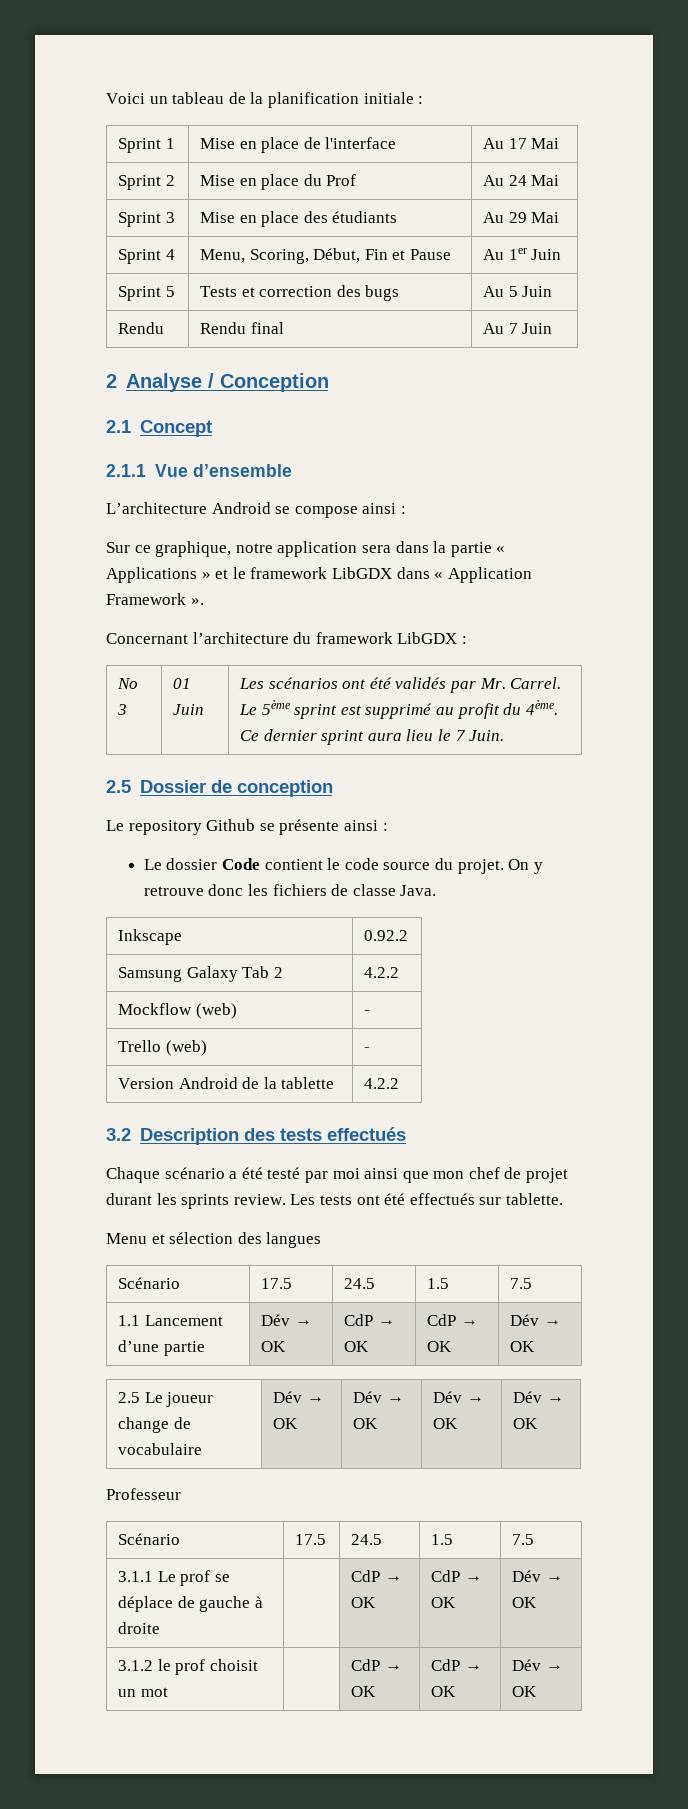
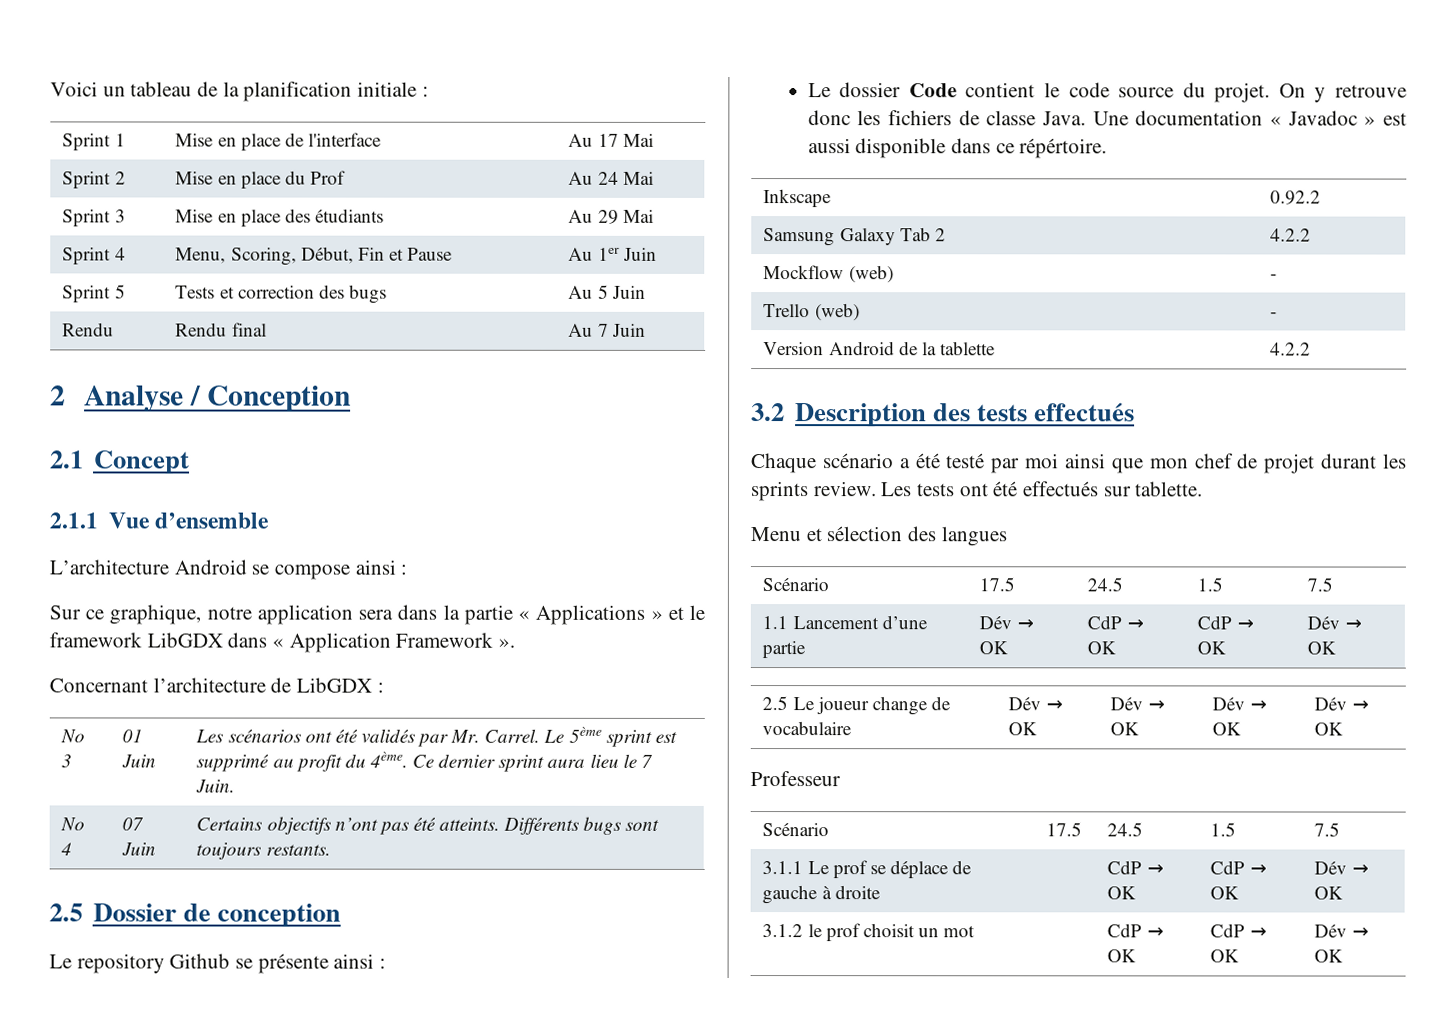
- Concernant l’architecture du framework LibGDX :
+ Concernant l’architecture de LibGDX :
+ No 4 | 07 Juin | Certains objectifs n’ont pas été atteints. Différents bugs sont toujours restants.
+ Une documentation « Javadoc » est aussi disponible dans ce répértoire.

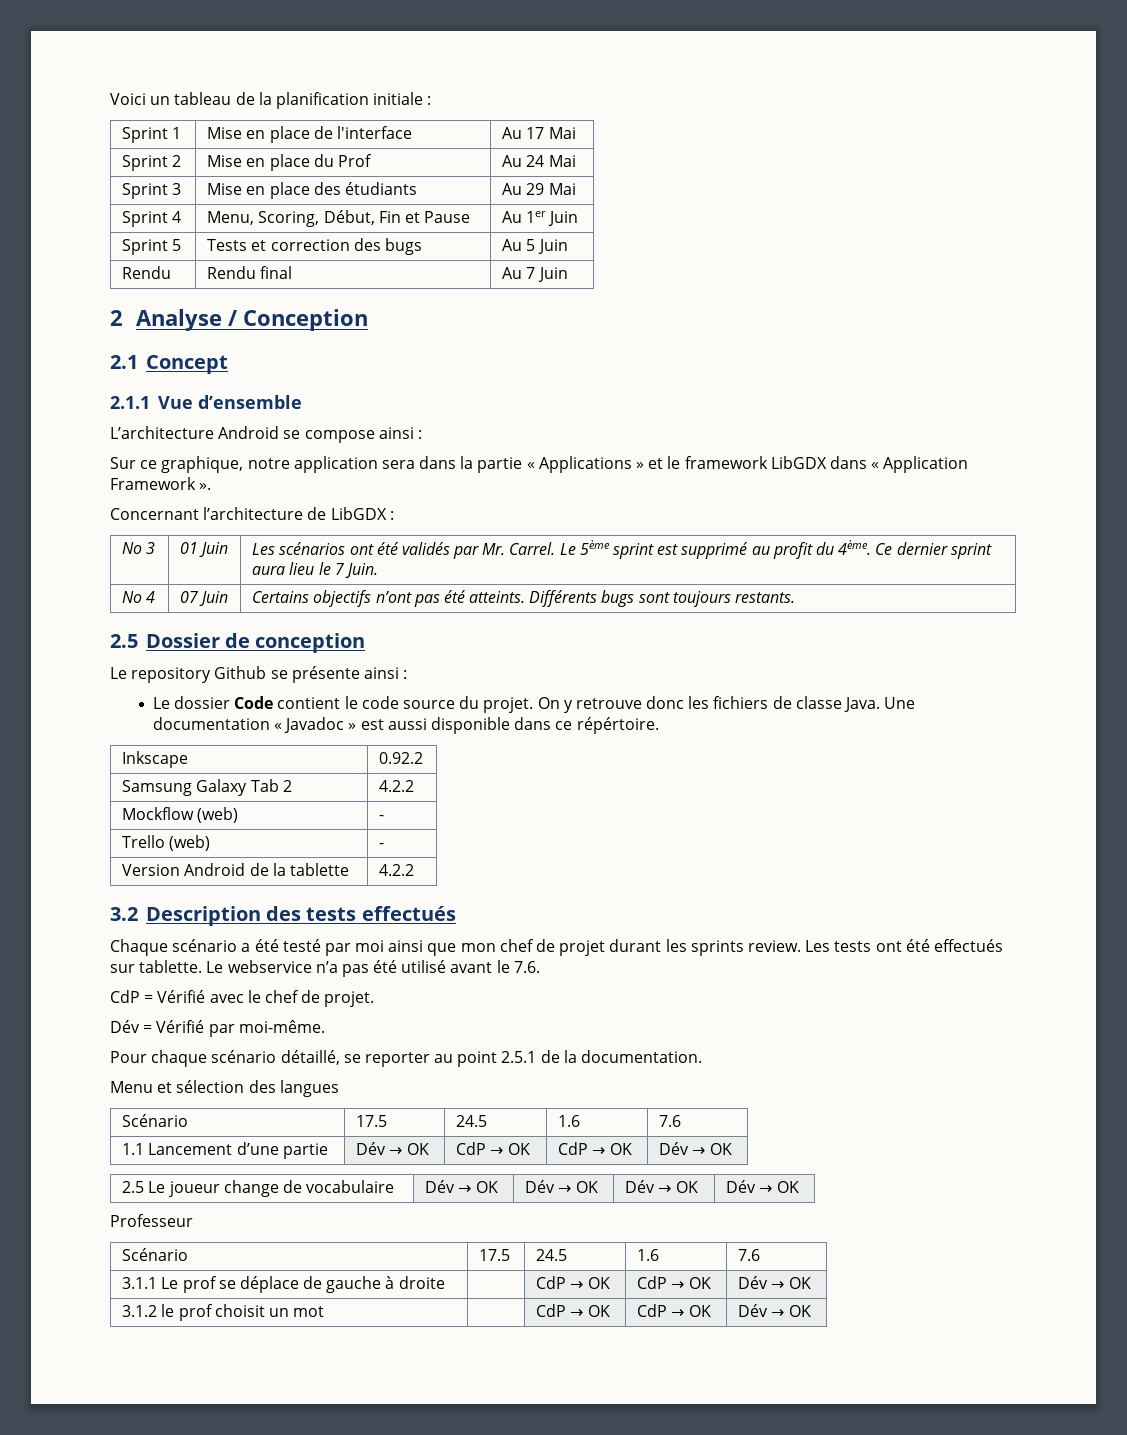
+ Le webservice n’a pas été utilisé avant le 7.6.
+ CdP = Vérifié avec le chef de projet.
+ Dév = Vérifié par moi-même.
+ Pour chaque scénario détaillé, se reporter au point 2.5.1 de la documentation.
  Menu et sélection des langues
- Scénario | 17.5 | 24.5 | 1.5 | 7.5
+ Scénario | 17.5 | 24.5 | 1.6 | 7.6
  Professeur
- Scénario | 17.5 | 24.5 | 1.5 | 7.5
+ Scénario | 17.5 | 24.5 | 1.6 | 7.6

